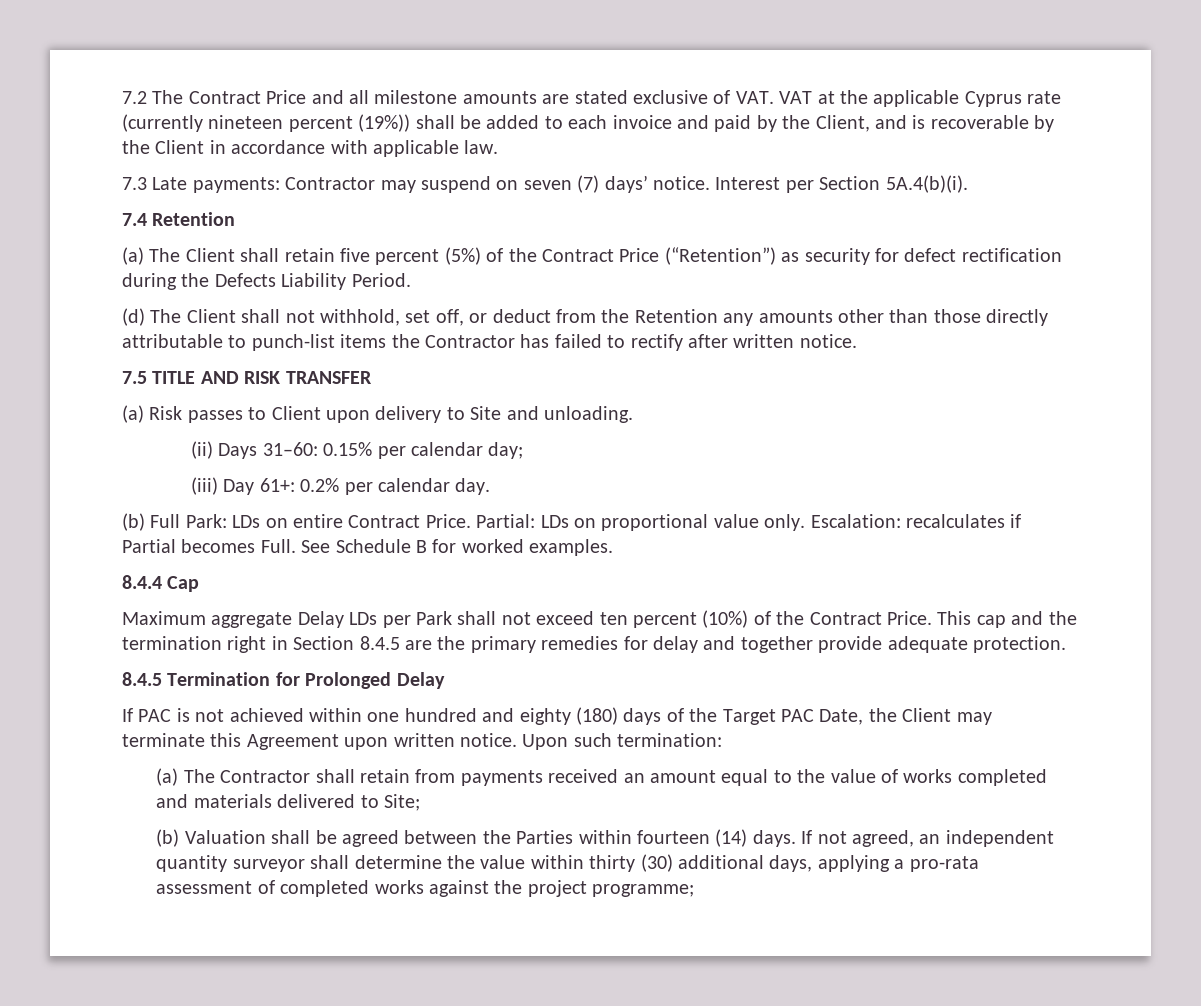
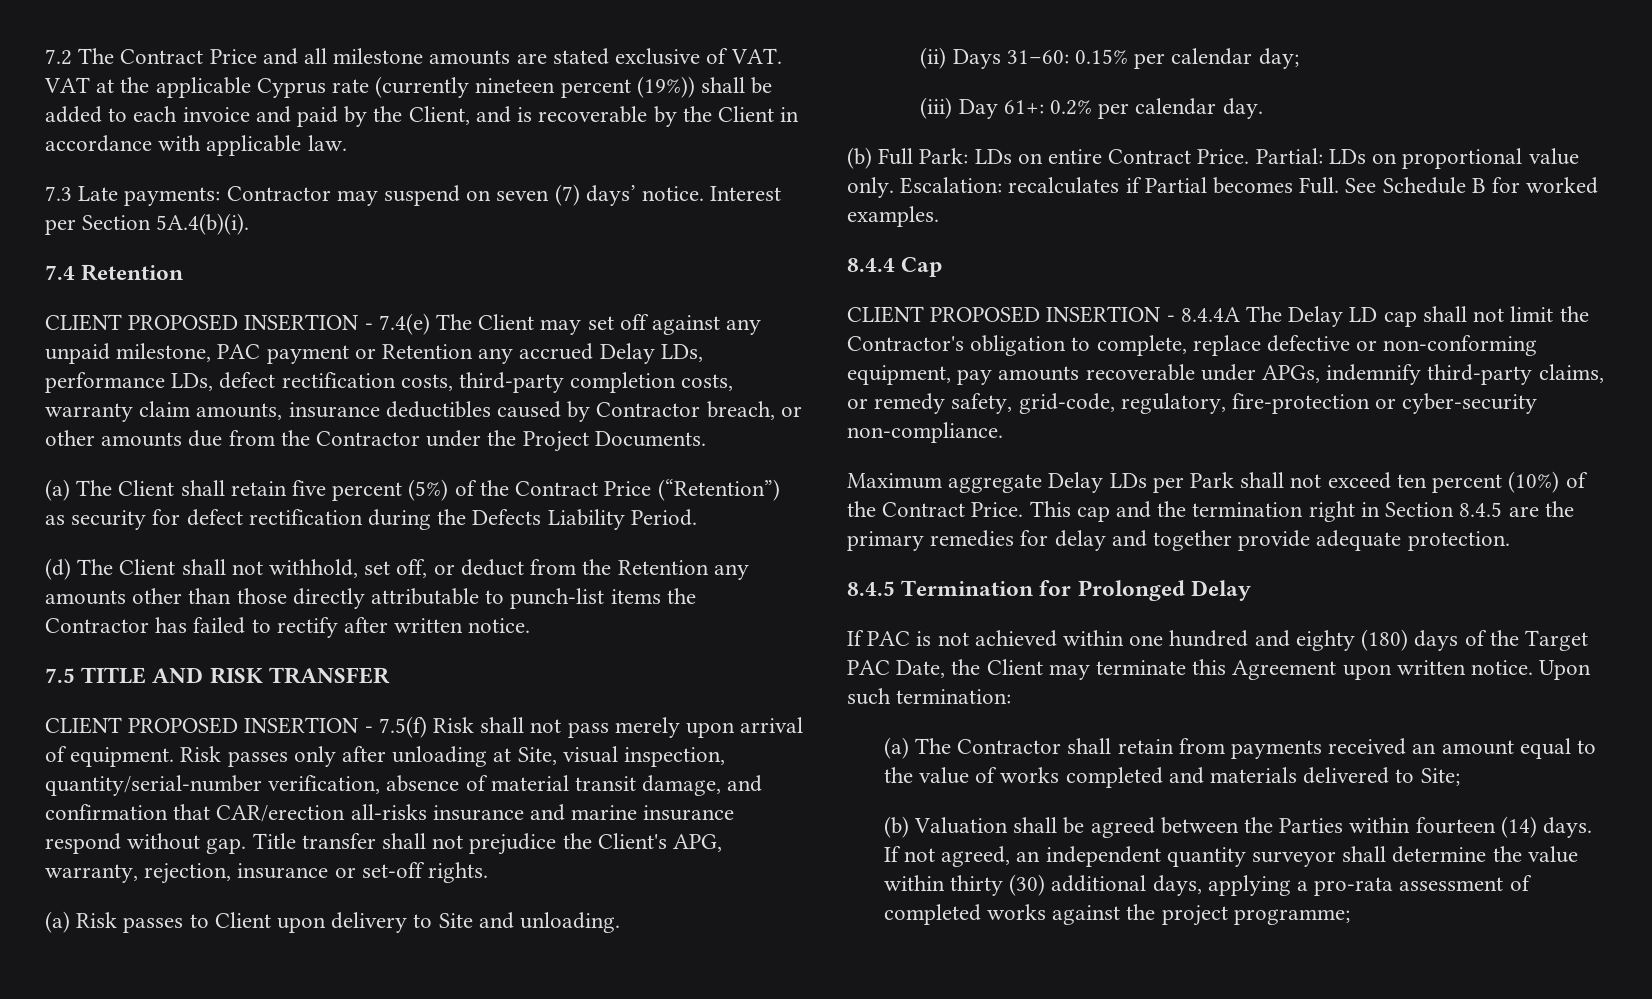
+ CLIENT PROPOSED INSERTION - 7.4(e) The Client may set off against any unpaid milestone, PAC payment or Retention any accrued Delay LDs, performance LDs, defect rectification costs, third-party completion costs, warranty claim amounts, insurance deductibles caused by Contractor breach, or other amounts due from the Contractor under the Project Documents.
+ CLIENT PROPOSED INSERTION - 7.5(f) Risk shall not pass merely upon arrival of equipment. Risk passes only after unloading at Site, visual inspection, quantity/serial-number verification, absence of material transit damage, and confirmation that CAR/erection all-risks insurance and marine insurance respond without gap. Title transfer shall not prejudice the Client's APG, warranty, rejection, insurance or set-off rights.
+ CLIENT PROPOSED INSERTION - 8.4.4A The Delay LD cap shall not limit the Contractor's obligation to complete, replace defective or non-conforming equipment, pay amounts recoverable under APGs, indemnify third-party claims, or remedy safety, grid-code, regulatory, fire-protection or cyber-security non-compliance.

